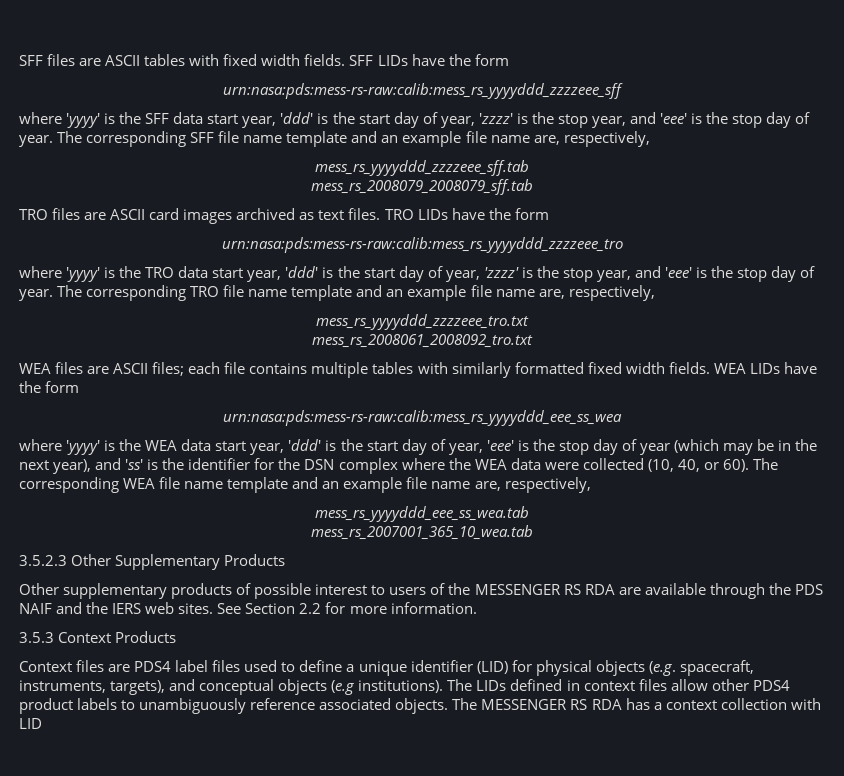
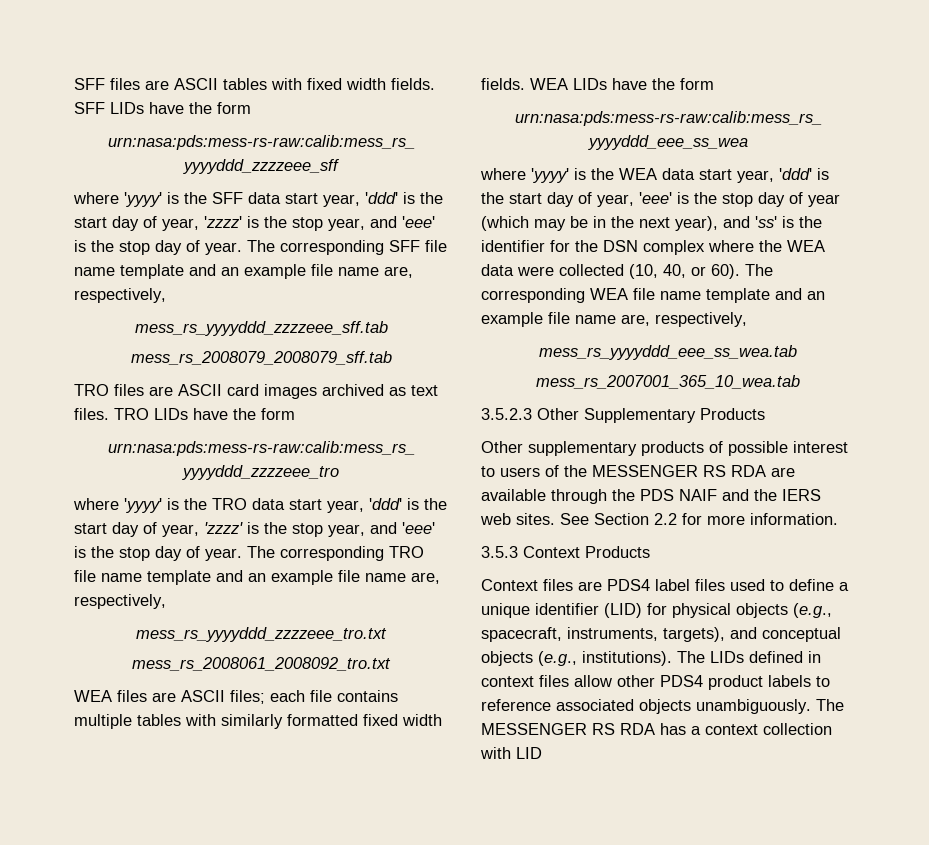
- Context files are PDS4 label files used to define a unique identifier (LID) for physical objects (e.g. spacecraft, instruments, targets), and conceptual objects (e.g institutions).
+ Context files are PDS4 label files used to define a unique identifier (LID) for physical objects (e.g., spacecraft, instruments, targets), and conceptual objects (e.g., institutions).
- The LIDs defined in context files allow other PDS4 product labels to unambiguously reference associated objects.
+ The LIDs defined in context files allow other PDS4 product labels to reference associated objects unambiguously.

